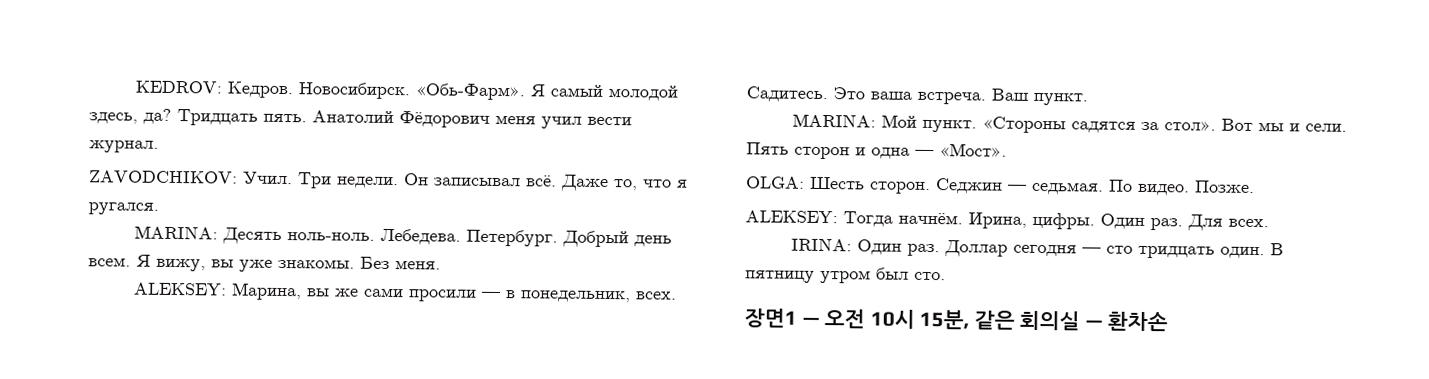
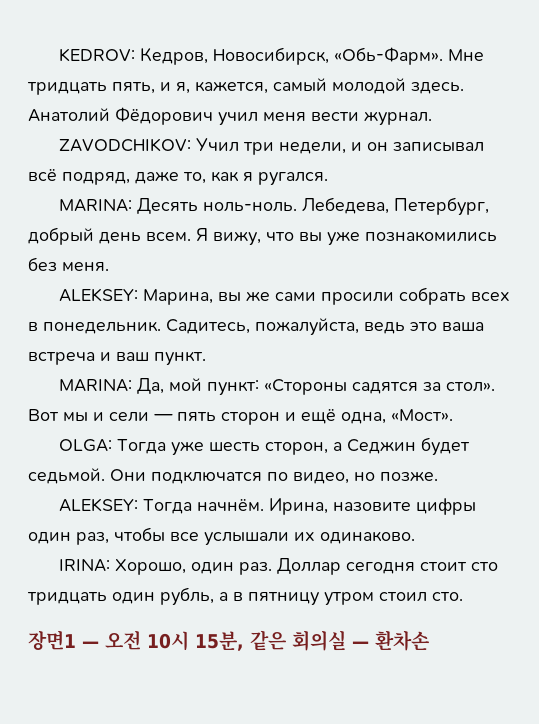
- KEDROV: Кедров. Новосибирск. «Обь-Фарм». Я самый молодой здесь, да? Тридцать пять. Анатолий Фёдорович меня учил вести журнал.
- ZAVODCHIKOV: Учил. Три недели. Он записывал всё. Даже то, что я ругался.
+ KEDROV: Кедров, Новосибирск, «Обь-Фарм». Мне тридцать пять, и я, кажется, самый молодой здесь. Анатолий Фёдорович учил меня вести журнал.
+ ZAVODCHIKOV: Учил три недели, и он записывал всё подряд, даже то, как я ругался.
- Лебедева. Петербург. Добрый день всем.
+ Лебедева, Петербург, добрый день всем.
- Я вижу, вы уже знакомы. Без меня.
+ Я вижу, что вы уже познакомились без меня.
- ALEKSEY: Марина, вы же сами просили — в понедельник, всех. Садитесь. Это ваша встреча. Ваш пункт.
+ ALEKSEY: Марина, вы же сами просили собрать всех в понедельник. Садитесь, пожалуйста, ведь это ваша встреча и ваш пункт.
- MARINA: Мой пункт. «Стороны садятся за стол».
+ MARINA: Да, мой пункт: «Стороны садятся за стол».
- Вот мы и сели. Пять сторон и одна — «Мост».
- OLGA: Шесть сторон. Седжин — седьмая. По видео. Позже.
- ALEKSEY: Тогда начнём. Ирина, цифры. Один раз. Для всех.
+ Вот мы и сели — пять сторон и ещё одна, «Мост».
+ OLGA: Тогда уже шесть сторон, а Седжин будет седьмой. Они подключатся по видео, но позже.
+ ALEKSEY: Тогда начнём. Ирина, назовите цифры один раз, чтобы все услышали их одинаково.
- IRINA: Один раз.
+ IRINA: Хорошо, один раз.
- Доллар сегодня — сто тридцать один. В пятницу утром был сто.
+ Доллар сегодня стоит сто тридцать один рубль, а в пятницу утром стоил сто.

